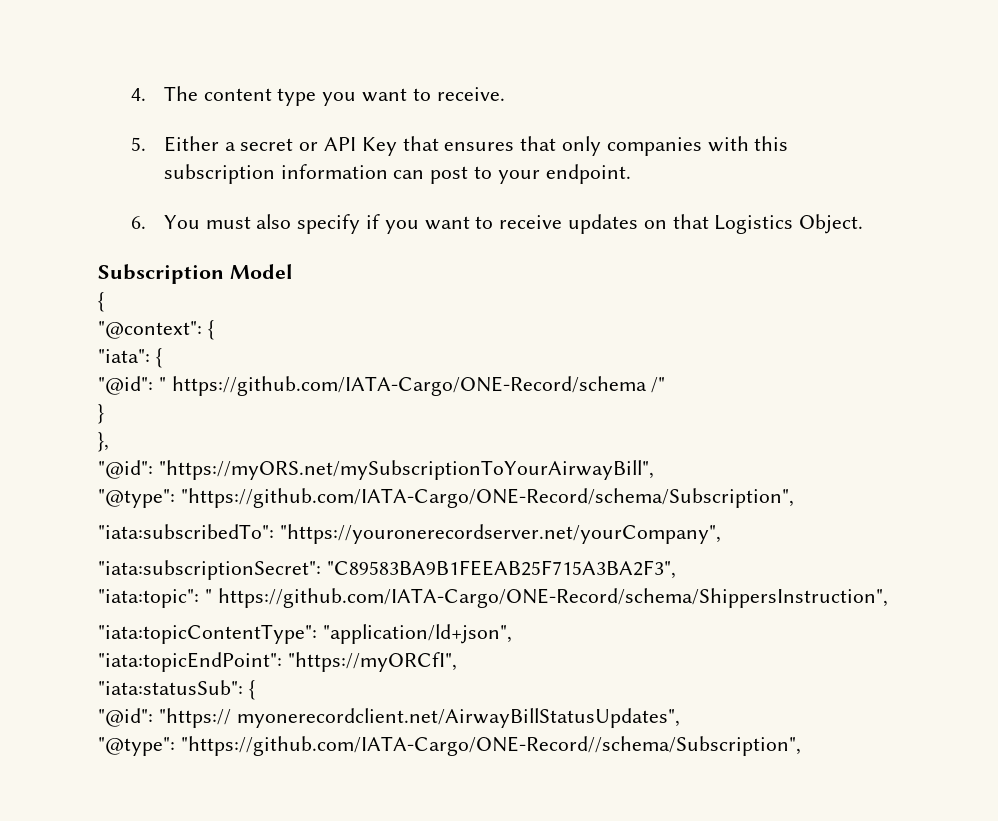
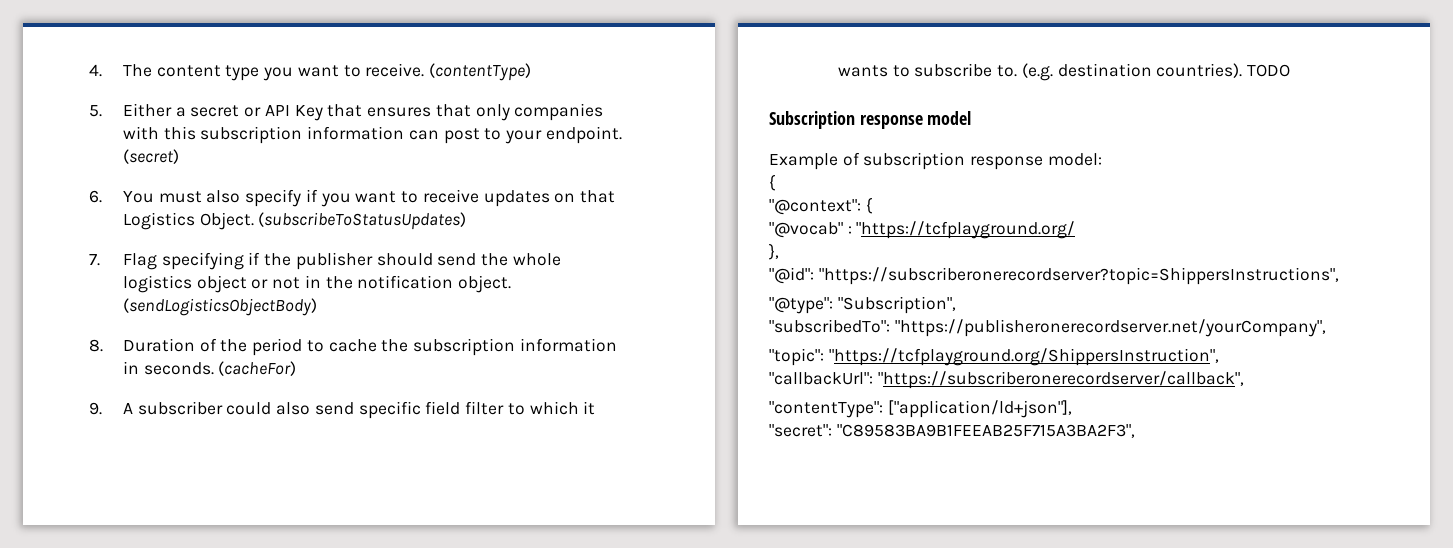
+ (contentType)
+ (secret)
- 6. You must also specify if you want to receive updates on that Logistics Object.
- Subscription Model
+ 6. You must also specify if you want to receive updates on that Logistics Object. (subscribeToStatusUpdates)
+ 7. Flag specifying if the publisher should send the whole logistics object or not in the notification object. (sendLogisticsObjectBody)
+ 8. Duration of the period to cache the subscription information in seconds. (cacheFor)
+ 9. A subscriber could also send specific field filter to which it wants to subscribe to. (e.g. destination countries). TODO
+ Subscription response model
+ Example of subscription response model:
  {
  "@context": {
- "iata": {
- "@id": " https://github.com/IATA-Cargo/ONE-Record/schema /"
- }
+ "@vocab" : "https://tcfplayground.org/
- "@id": "https://myORS.net/mySubscriptionToYourAirwayBill",
- "@type": "https://github.com/IATA-Cargo/ONE-Record/schema/Subscription",
- "iata:subscribedTo": "https://youronerecordserver.net/yourCompany",
- "iata:subscriptionSecret": "C89583BA9B1FEEAB25F715A3BA2F3",
- "iata:topic": " https://github.com/IATA-Cargo/ONE-Record/schema/ShippersInstruction",
- "iata:topicContentType": "application/ld+json",
- "iata:topicEndPoint": "https://myORCfI",
- "iata:statusSub": {
- "@id": "https:// myonerecordclient.net/AirwayBillStatusUpdates",
- "@type": "https://github.com/IATA-Cargo/ONE-Record//schema/Subscription",
+ "@id": "https://subscriberonerecordserver?topic=ShippersInstructions",
+ "@type": "Subscription",
+ "subscribedTo": "https://publisheronerecordserver.net/yourCompany",
+ "topic": "https://tcfplayground.org/ShippersInstruction",
+ "callbackUrl": "https://subscriberonerecordserver/callback",
+ "contentType": ["application/ld+json"],
+ "secret": "C89583BA9B1FEEAB25F715A3BA2F3",

